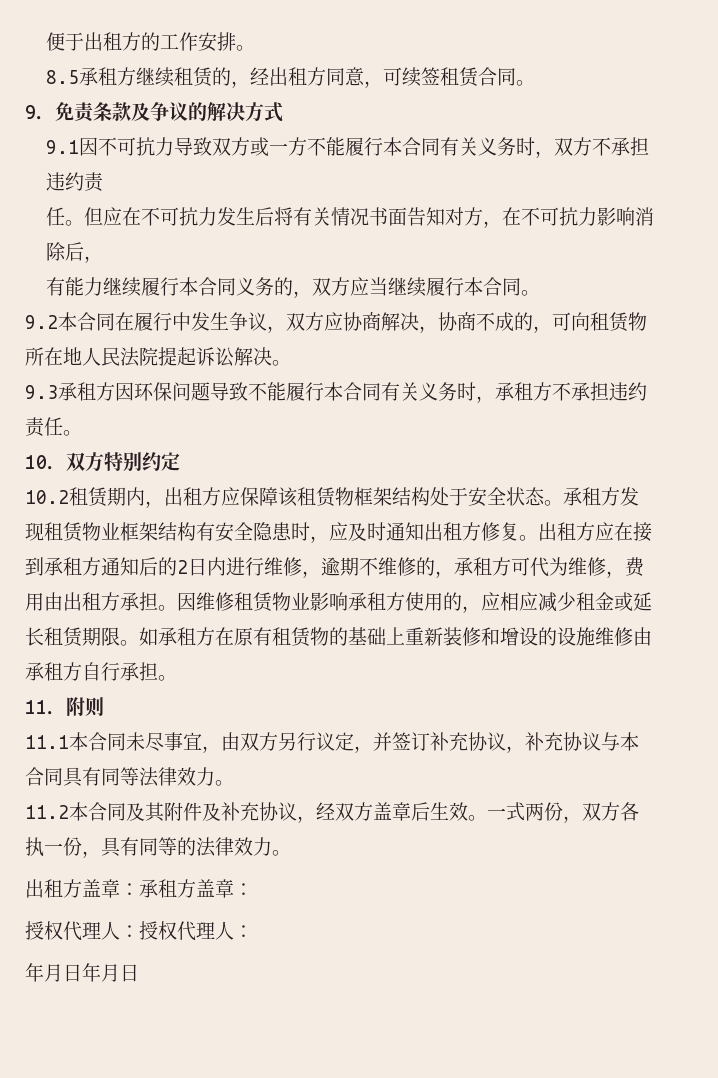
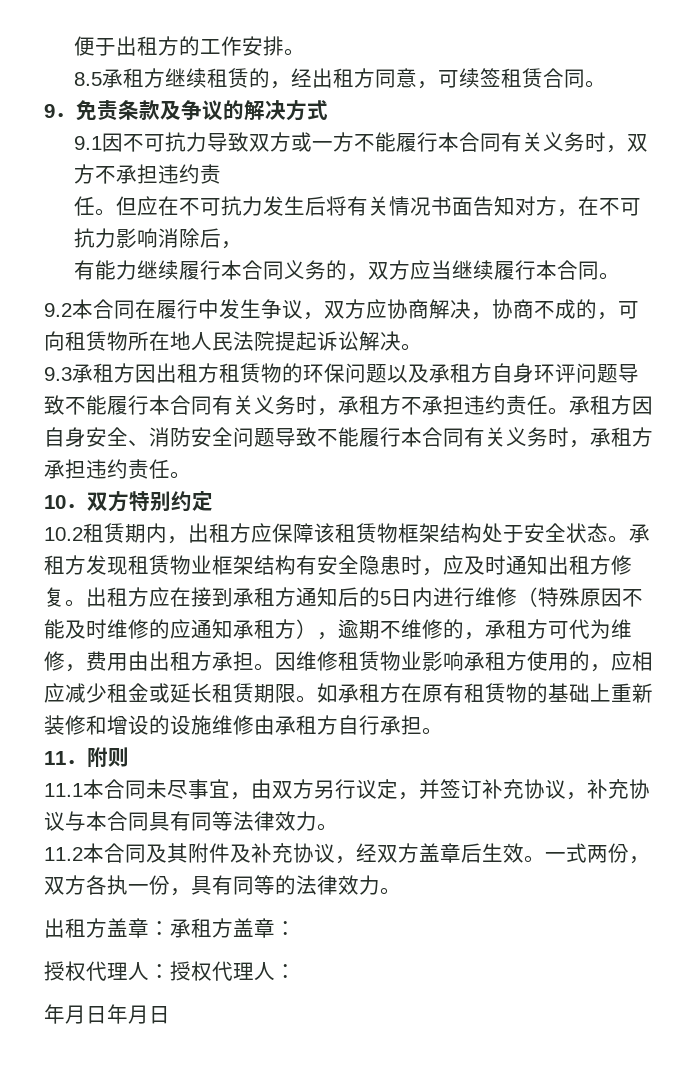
- 9.3承租方因环保问题导致不能履行本合同有关义务时，承租方不承担违约责任。
+ 9.3承租方因出租方租赁物的环保问题以及承租方自身环评问题导致不能履行本合同有关义务时，承租方不承担违约责任。承租方因自身安全、消防安全问题导致不能履行本合同有关义务时，承租方承担违约责任。
- 出租方应在接到承租方通知后的2日内进行维修，逾期不维修的，承租方可代为维修，费用由出租方承担。
+ 出租方应在接到承租方通知后的5日内进行维修（特殊原因不能及时维修的应通知承租方），逾期不维修的，承租方可代为维修，费用由出租方承担。

